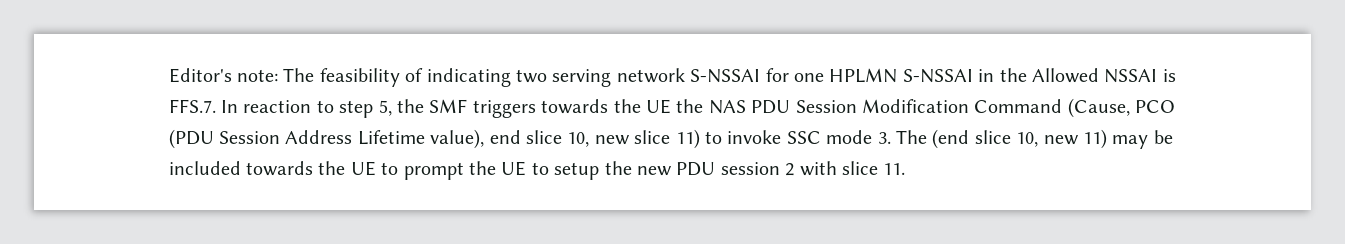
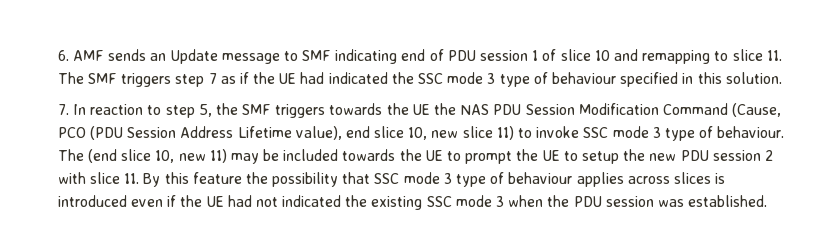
- Editor's note: The feasibility of indicating two serving network S-NSSAI for one HPLMN S-NSSAI in the Allowed NSSAI is FFS.7. In reaction to step 5, the SMF triggers towards the UE the NAS PDU Session Modification Command (Cause, PCO (PDU Session Address Lifetime value), end slice 10, new slice 11) to invoke SSC mode 3. The (end slice 10, new 11) may be included towards the UE to prompt the UE to setup the new PDU session 2 with slice 11.
+ 6. AMF sends an Update message to SMF indicating end of PDU session 1 of slice 10 and remapping to slice 11. The SMF triggers step 7 as if the UE had indicated the SSC mode 3 type of behaviour specified in this solution.
+ 7. In reaction to step 5, the SMF triggers towards the UE the NAS PDU Session Modification Command (Cause, PCO (PDU Session Address Lifetime value), end slice 10, new slice 11) to invoke SSC mode 3 type of behaviour. The (end slice 10, new 11) may be included towards the UE to prompt the UE to setup the new PDU session 2 with slice 11. By this feature the possibility that SSC mode 3 type of behaviour applies across slices is introduced even if the UE had not indicated the existing SSC mode 3 when the PDU session was established.

